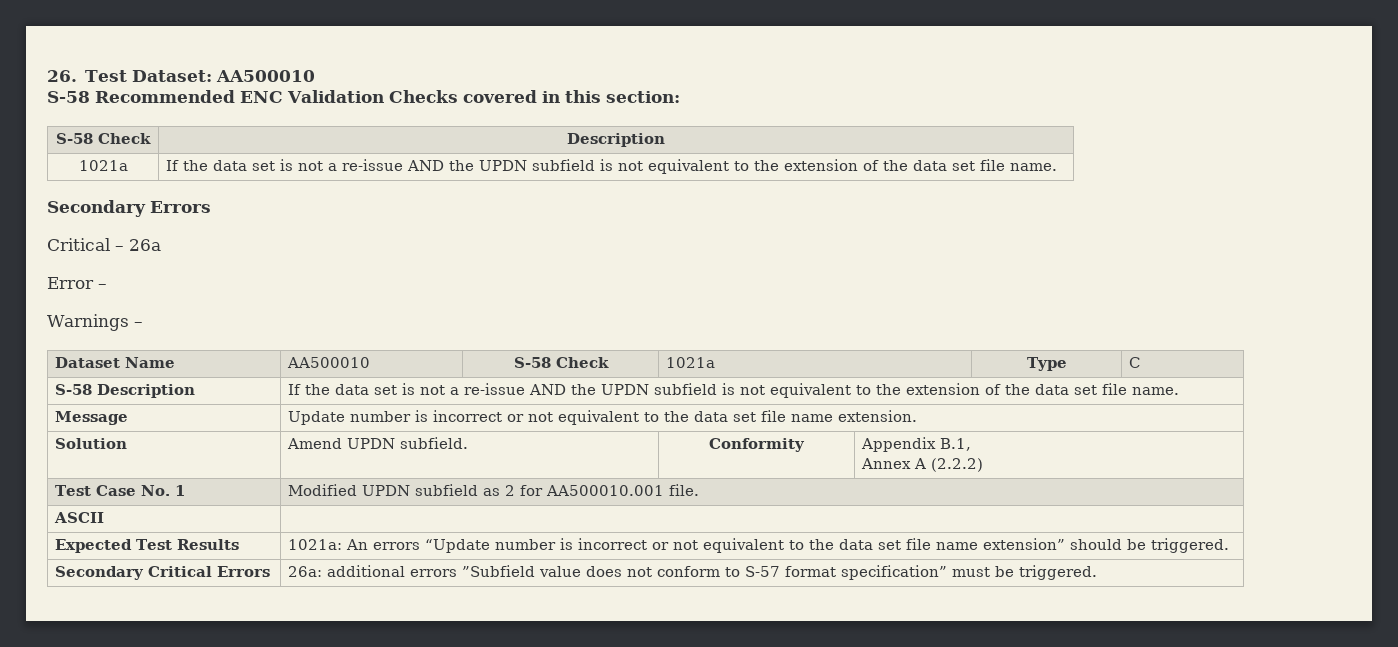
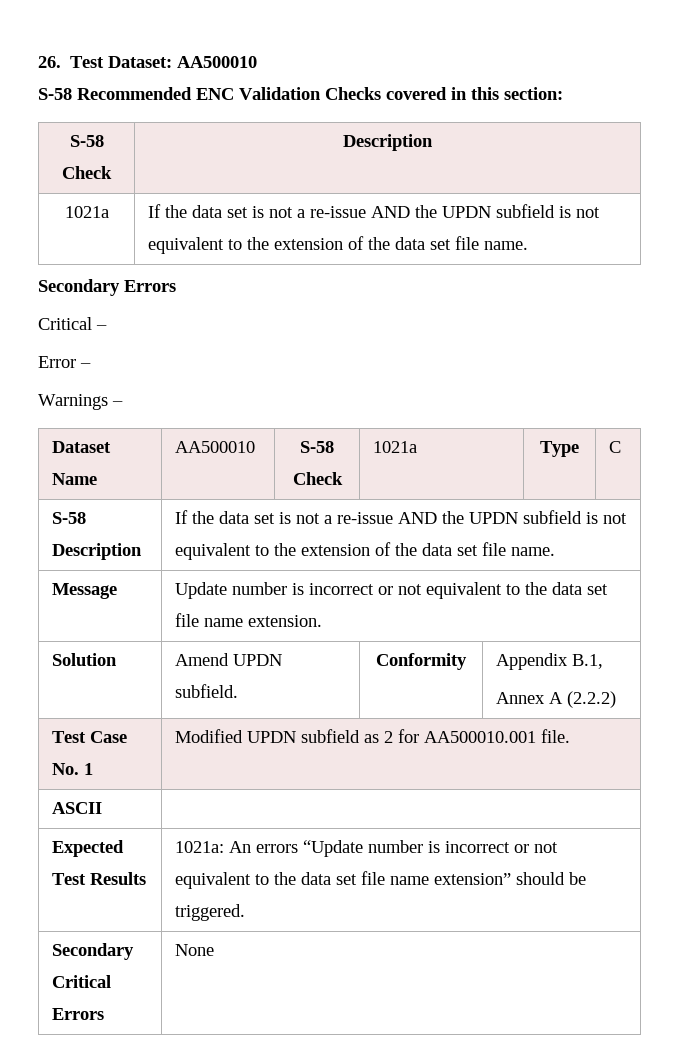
- Critical – 26a
+ Critical –
- Secondary Critical Errors | 26a: additional errors ”Subfield value does not conform to S-57 format specification” must be triggered.
+ Secondary Critical Errors | None

